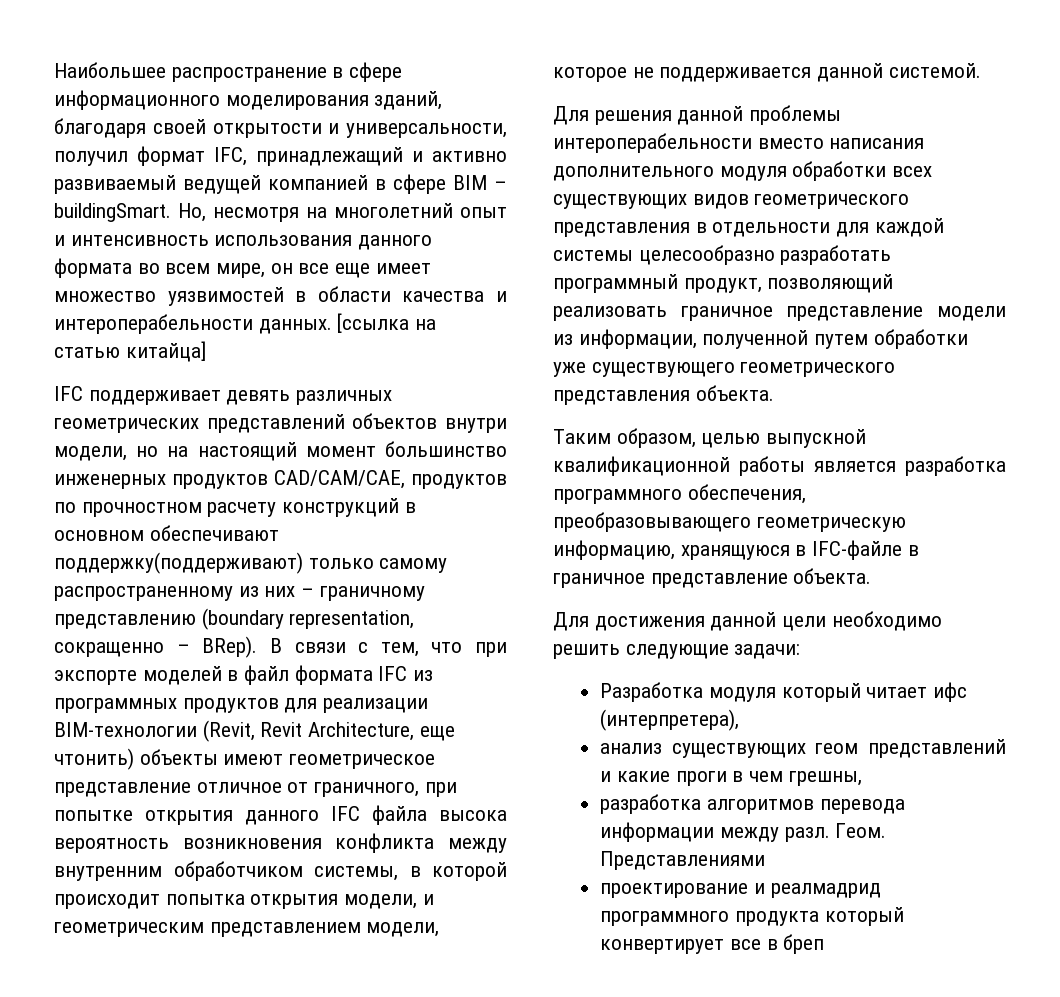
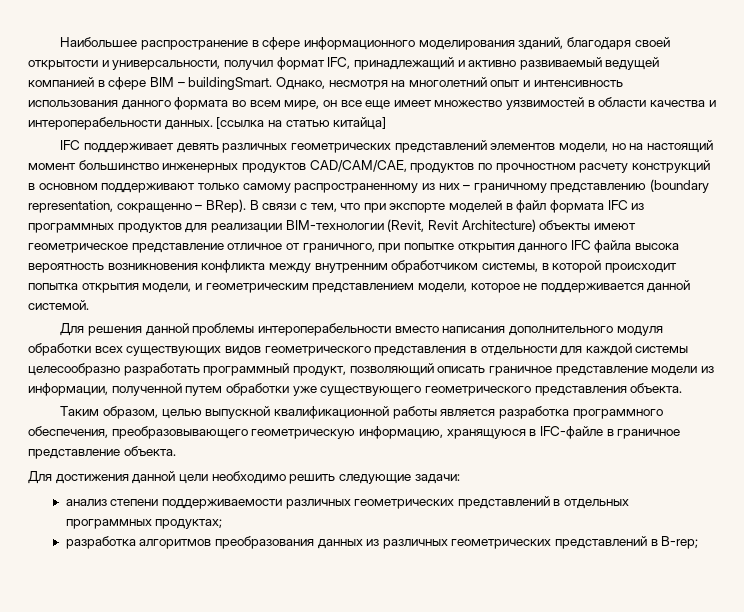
- Но, несмотря на многолетний опыт и интенсивность использования данного формата во всем мире, он все еще имеет множество уязвимостей в области качества и интероперабельности данных.
+ Однако, несмотря на многолетний опыт и интенсивность использования данного формата во всем мире, он все еще имеет множество уязвимостей в области качества и интероперабельности данных.
- IFC поддерживает девять различных геометрических представлений объектов внутри модели, но на настоящий момент большинство инженерных продуктов CAD/CAM/CAE, продуктов по прочностном расчету конструкций в основном обеспечивают поддержку(поддерживают) только самому распространенному из них – граничному представлению (boundary representation, сокращенно – BRep).
+ IFC поддерживает девять различных геометрических представлений элементов модели, но на настоящий момент большинство инженерных продуктов CAD/CAM/CAE, продуктов по прочностном расчету конструкций в основном поддерживают только самому распространенному из них – граничному представлению (boundary representation, сокращенно – BRep).
- В связи с тем, что при экспорте моделей в файл формата IFC из программных продуктов для реализации BIM-технологии (Revit, Revit Architecture, еще чтонить) объекты имеют геометрическое представление отличное от граничного, при попытке открытия данного IFC файла высока вероятность возникновения конфликта между внутренним обработчиком системы, в которой происходит попытка открытия модели, и геометрическим представлением модели, которое не поддерживается данной системой.
+ В связи с тем, что при экспорте моделей в файл формата IFC из программных продуктов для реализации BIM-технологии (Revit, Revit Architecture) объекты имеют геометрическое представление отличное от граничного, при попытке открытия данного IFC файла высока вероятность возникновения конфликта между внутренним обработчиком системы, в которой происходит попытка открытия модели, и геометрическим представлением модели, которое не поддерживается данной системой.
- Для решения данной проблемы интероперабельности вместо написания дополнительного модуля обработки всех существующих видов геометрического представления в отдельности для каждой системы целесообразно разработать программный продукт, позволяющий реализовать граничное представление модели из информации, полученной путем обработки уже существующего геометрического представления объекта.
+ Для решения данной проблемы интероперабельности вместо написания дополнительного модуля обработки всех существующих видов геометрического представления в отдельности для каждой системы целесообразно разработать программный продукт, позволяющий описать граничное представление модели из информации, полученной путем обработки уже существующего геометрического представления объекта.
- Разработка модуля который читает ифс (интерпретера),
- анализ существующих геом представлений и какие проги в чем грешны,
- разработка алгоритмов перевода информации между разл. Геом. Представлениями
- проектирование и реалмадрид программного продукта который конвертирует все в бреп
+ анализ степени поддерживаемости различных геометрических представлений в отдельных программных продуктах;
+ разработка алгоритмов преобразования данных из различных геометрических представлений в B-rep;

